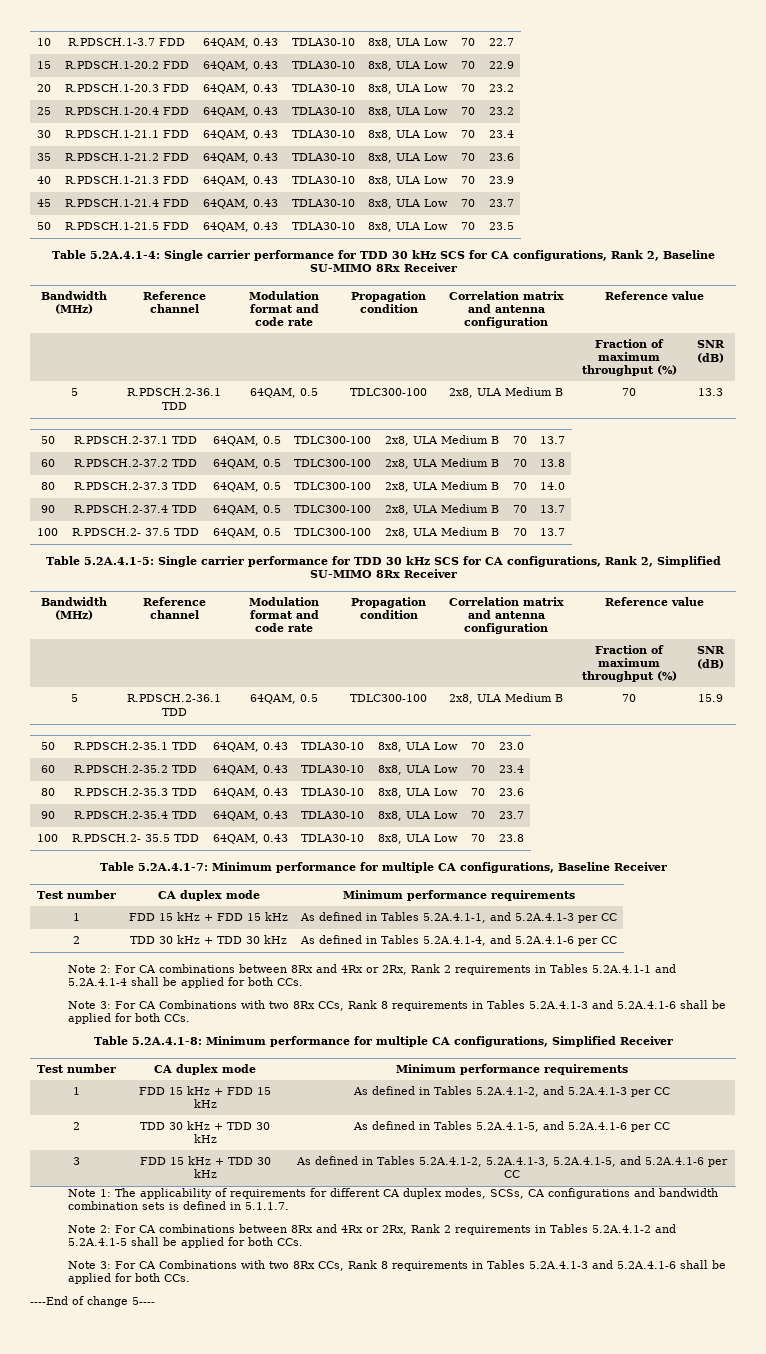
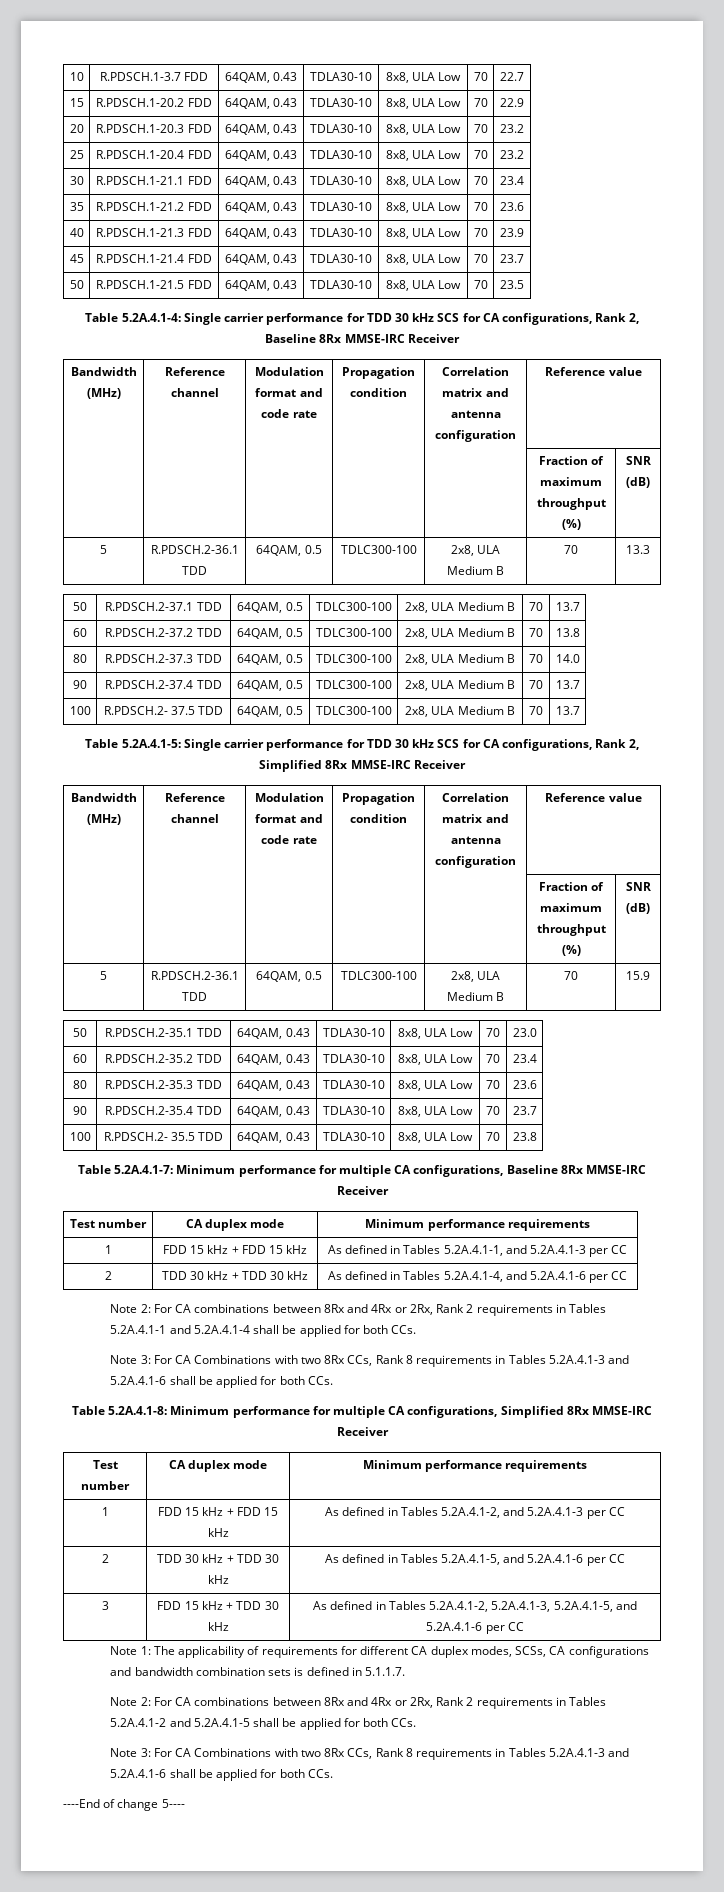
- Table 5.2A.4.1-4: Single carrier performance for TDD 30 kHz SCS for CA configurations, Rank 2, Baseline SU-MIMO 8Rx Receiver
+ Table 5.2A.4.1-4: Single carrier performance for TDD 30 kHz SCS for CA configurations, Rank 2, Baseline 8Rx MMSE-IRC Receiver
- Table 5.2A.4.1-5: Single carrier performance for TDD 30 kHz SCS for CA configurations, Rank 2, Simplified SU-MIMO 8Rx Receiver
+ Table 5.2A.4.1-5: Single carrier performance for TDD 30 kHz SCS for CA configurations, Rank 2, Simplified 8Rx MMSE-IRC Receiver
- Table 5.2A.4.1-7: Minimum performance for multiple CA configurations, Baseline Receiver
+ Table 5.2A.4.1-7: Minimum performance for multiple CA configurations, Baseline 8Rx MMSE-IRC Receiver
- Table 5.2A.4.1-8: Minimum performance for multiple CA configurations, Simplified Receiver
+ Table 5.2A.4.1-8: Minimum performance for multiple CA configurations, Simplified 8Rx MMSE-IRC Receiver

